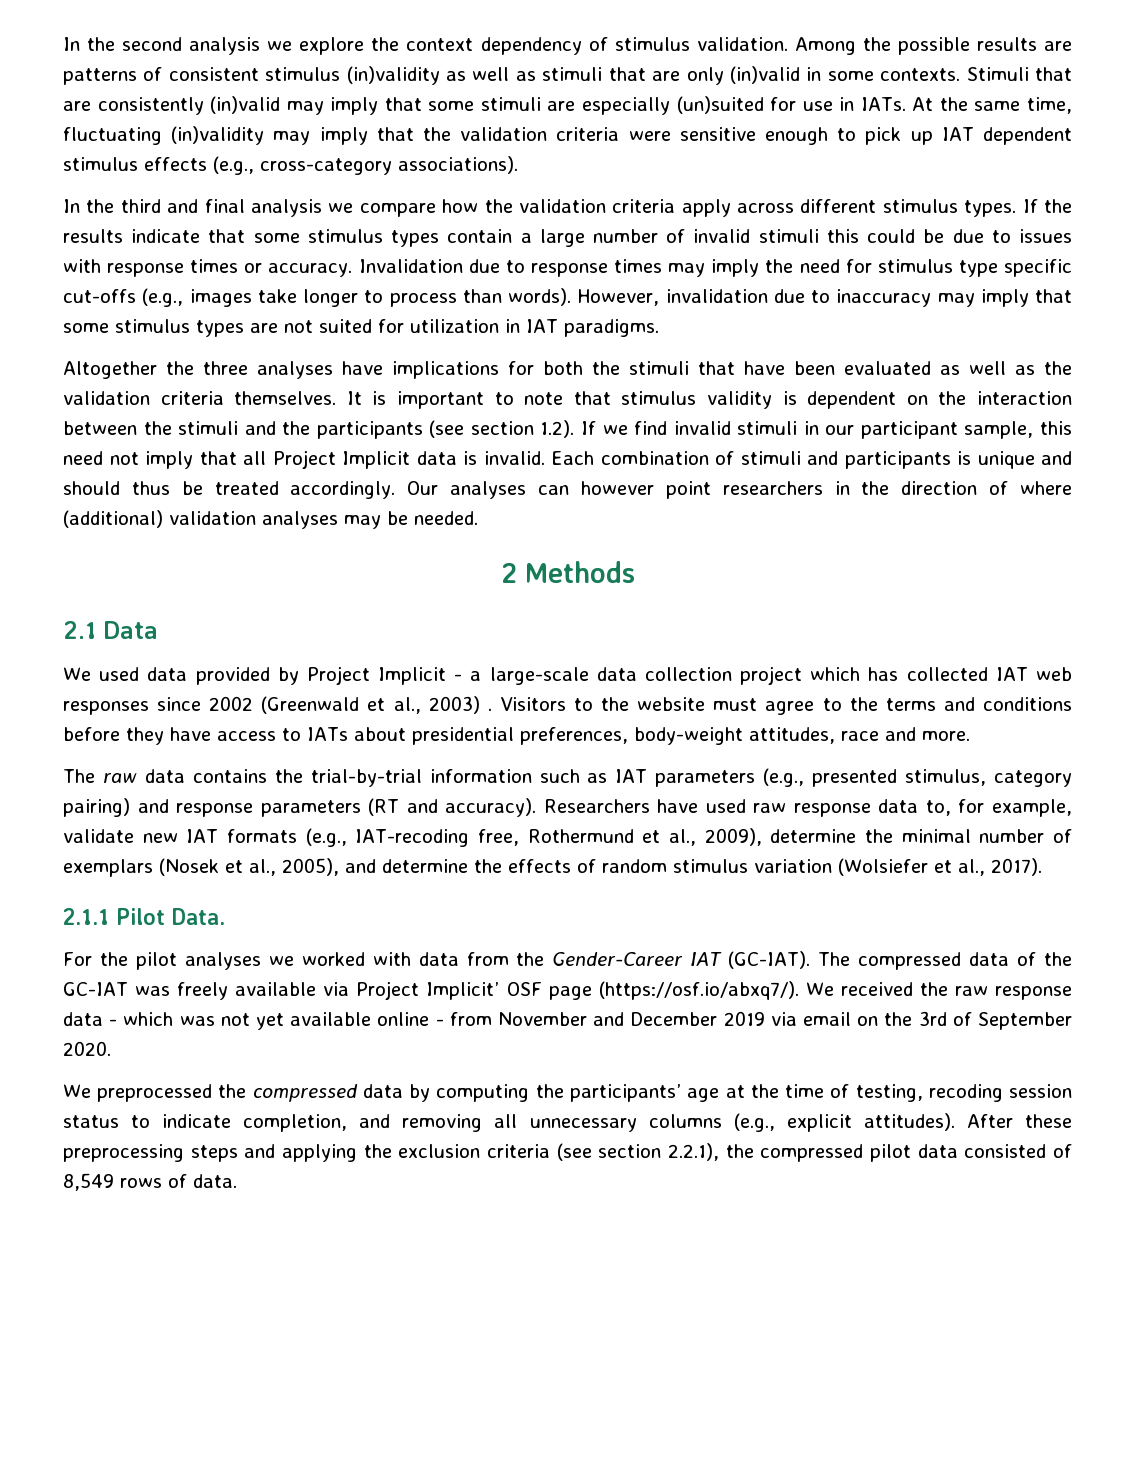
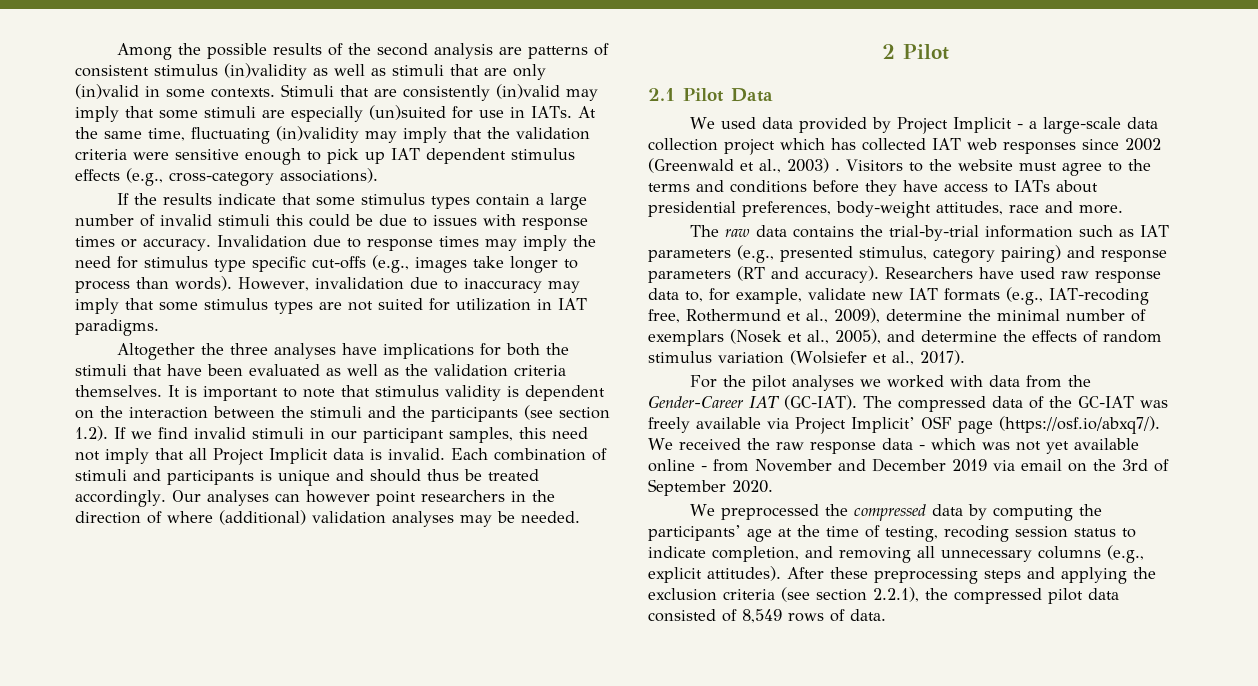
- In the second analysis we explore the context dependency of stimulus validation. Among the possible results are patterns of consistent stimulus (in)validity as well as stimuli that are only (in)valid in some contexts.
+ Among the possible results of the second analysis are patterns of consistent stimulus (in)validity as well as stimuli that are only (in)valid in some contexts.
- In the third and final analysis we compare how the validation criteria apply across different stimulus types.
- It is important to note that stimulus validity is dependent on the interaction between the stimuli and the participants (see section 1.2). If we find invalid stimuli in our participant sample, this need not imply that all Project Implicit data is invalid.
+ It is important to note that stimulus validity is dependent on the interaction between the stimuli and the participants (see section 1.2). If we find invalid stimuli in our participant samples, this need not imply that all Project Implicit data is invalid.
- 2 Methods
+ 2 Pilot
- 2.1 Data
+ 2.1 Pilot Data
- 2.1.1 Pilot Data.

